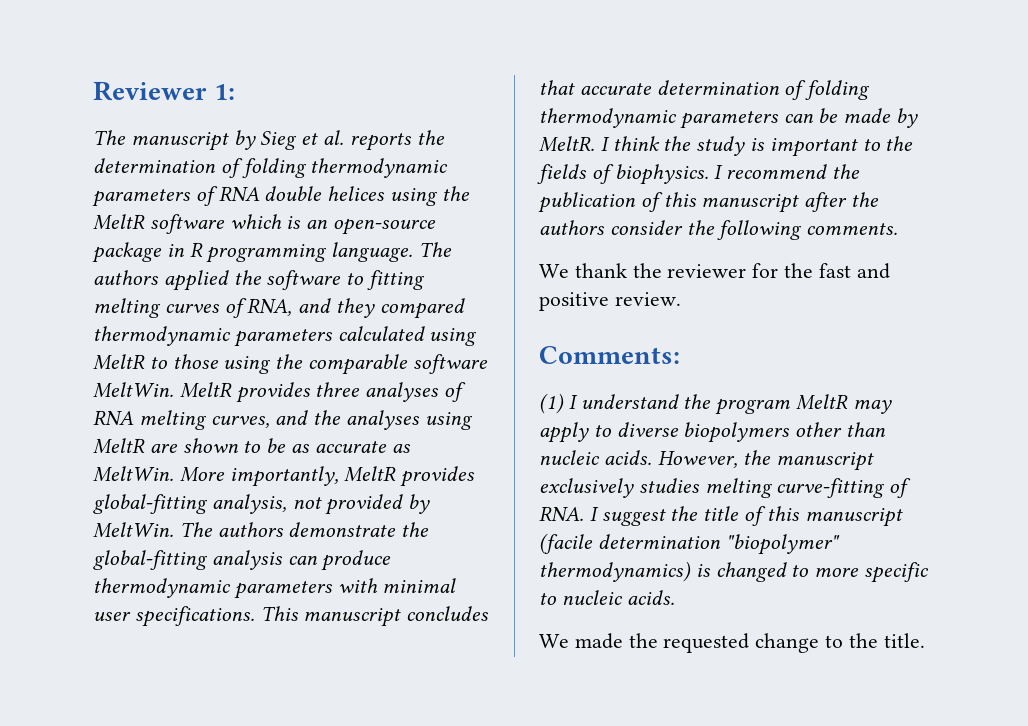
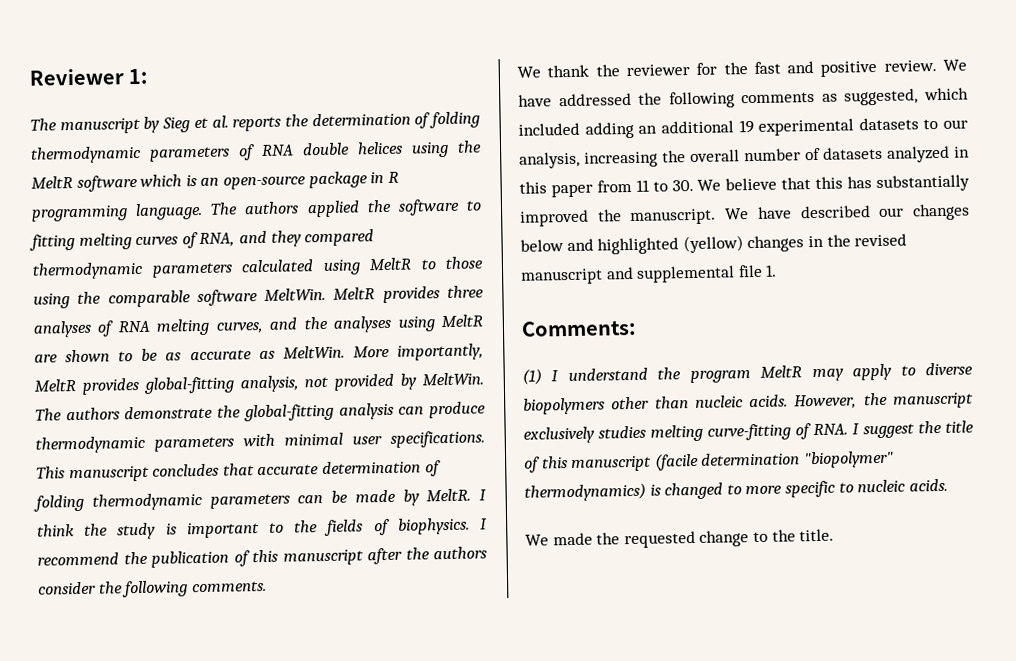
+ We have addressed the following comments as suggested, which included adding an additional 19 experimental datasets to our analysis, increasing the overall number of datasets analyzed in this paper from 11 to 30. We believe that this has substantially improved the manuscript. We have described our changes below and highlighted (yellow) changes in the revised manuscript and supplemental file 1.

